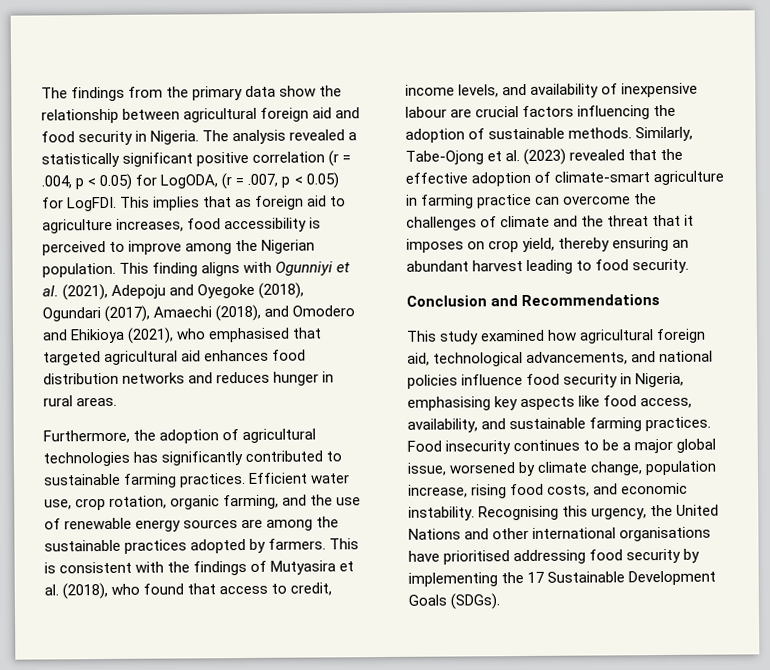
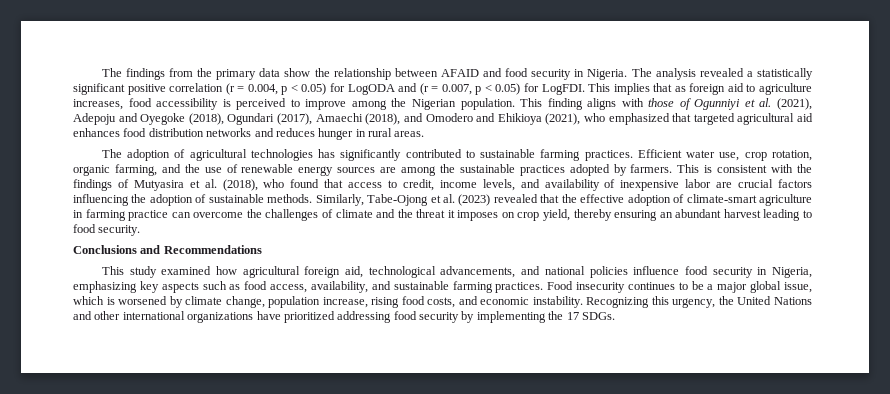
- The findings from the primary data show the relationship between agricultural foreign aid and food security in Nigeria.
+ The findings from the primary data show the relationship between AFAID and food security in Nigeria.
- The analysis revealed a statistically significant positive correlation (r = .004, p < 0.05) for LogODA, (r = .007, p < 0.05) for LogFDI.
+ The analysis revealed a statistically significant positive correlation (r = 0.004, p < 0.05) for LogODA and (r = 0.007, p < 0.05) for LogFDI.
- This finding aligns with Ogunniyi et al. (2021), Adepoju and Oyegoke (2018), Ogundari (2017), Amaechi (2018), and Omodero and Ehikioya (2021), who emphasised that targeted agricultural aid enhances food distribution networks and reduces hunger in rural areas.
+ This finding aligns with those of Ogunniyi et al. (2021), Adepoju and Oyegoke (2018), Ogundari (2017), Amaechi (2018), and Omodero and Ehikioya (2021), who emphasized that targeted agricultural aid enhances food distribution networks and reduces hunger in rural areas.
- Furthermore, the adoption of agricultural technologies has significantly contributed to sustainable farming practices.
+ The adoption of agricultural technologies has significantly contributed to sustainable farming practices.
- This is consistent with the findings of Mutyasira et al. (2018), who found that access to credit, income levels, and availability of inexpensive labour are crucial factors influencing the adoption of sustainable methods.
+ This is consistent with the findings of Mutyasira et al. (2018), who found that access to credit, income levels, and availability of inexpensive labor are crucial factors influencing the adoption of sustainable methods.
- Similarly, Tabe-Ojong et al. (2023) revealed that the effective adoption of climate-smart agriculture in farming practice can overcome the challenges of climate and the threat that it imposes on crop yield, thereby ensuring an abundant harvest leading to food security.
+ Similarly, Tabe-Ojong et al. (2023) revealed that the effective adoption of climate-smart agriculture in farming practice can overcome the challenges of climate and the threat it imposes on crop yield, thereby ensuring an abundant harvest leading to food security.
- Conclusion and Recommendations
+ Conclusions and Recommendations
- This study examined how agricultural foreign aid, technological advancements, and national policies influence food security in Nigeria, emphasising key aspects like food access, availability, and sustainable farming practices.
+ This study examined how agricultural foreign aid, technological advancements, and national policies influence food security in Nigeria, emphasizing key aspects such as food access, availability, and sustainable farming practices.
- Food insecurity continues to be a major global issue, worsened by climate change, population increase, rising food costs, and economic instability.
+ Food insecurity continues to be a major global issue, which is worsened by climate change, population increase, rising food costs, and economic instability.
- Recognising this urgency, the United Nations and other international organisations have prioritised addressing food security by implementing the 17 Sustainable Development Goals (SDGs).
+ Recognizing this urgency, the United Nations and other international organizations have prioritized addressing food security by implementing the 17 SDGs.

